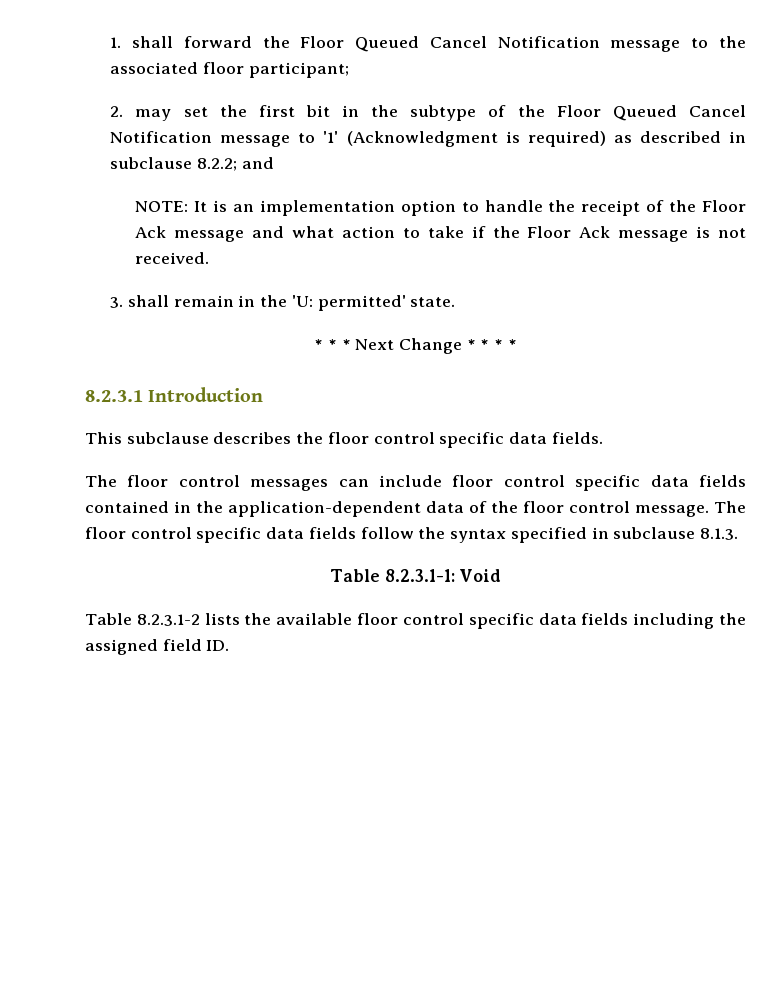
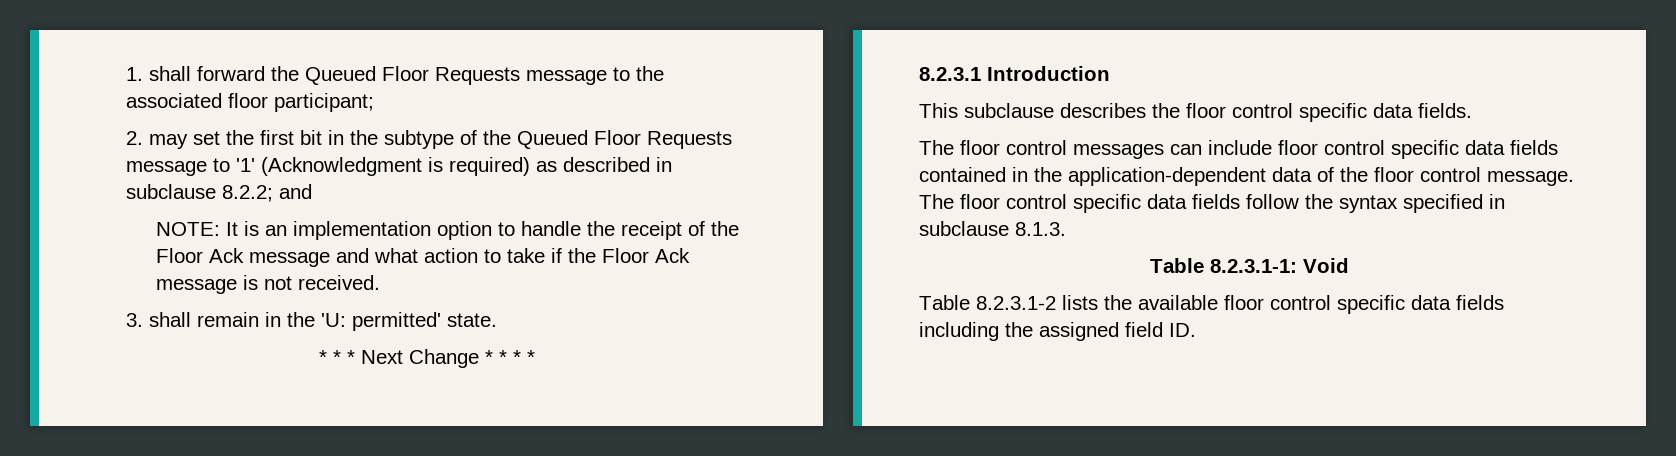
- 1. shall forward the Floor Queued Cancel Notification message to the associated floor participant;
+ 1. shall forward the Queued Floor Requests message to the associated floor participant;
- 2. may set the first bit in the subtype of the Floor Queued Cancel Notification message to '1' (Acknowledgment is required) as described in subclause 8.2.2; and
+ 2. may set the first bit in the subtype of the Queued Floor Requests message to '1' (Acknowledgment is required) as described in subclause 8.2.2; and

